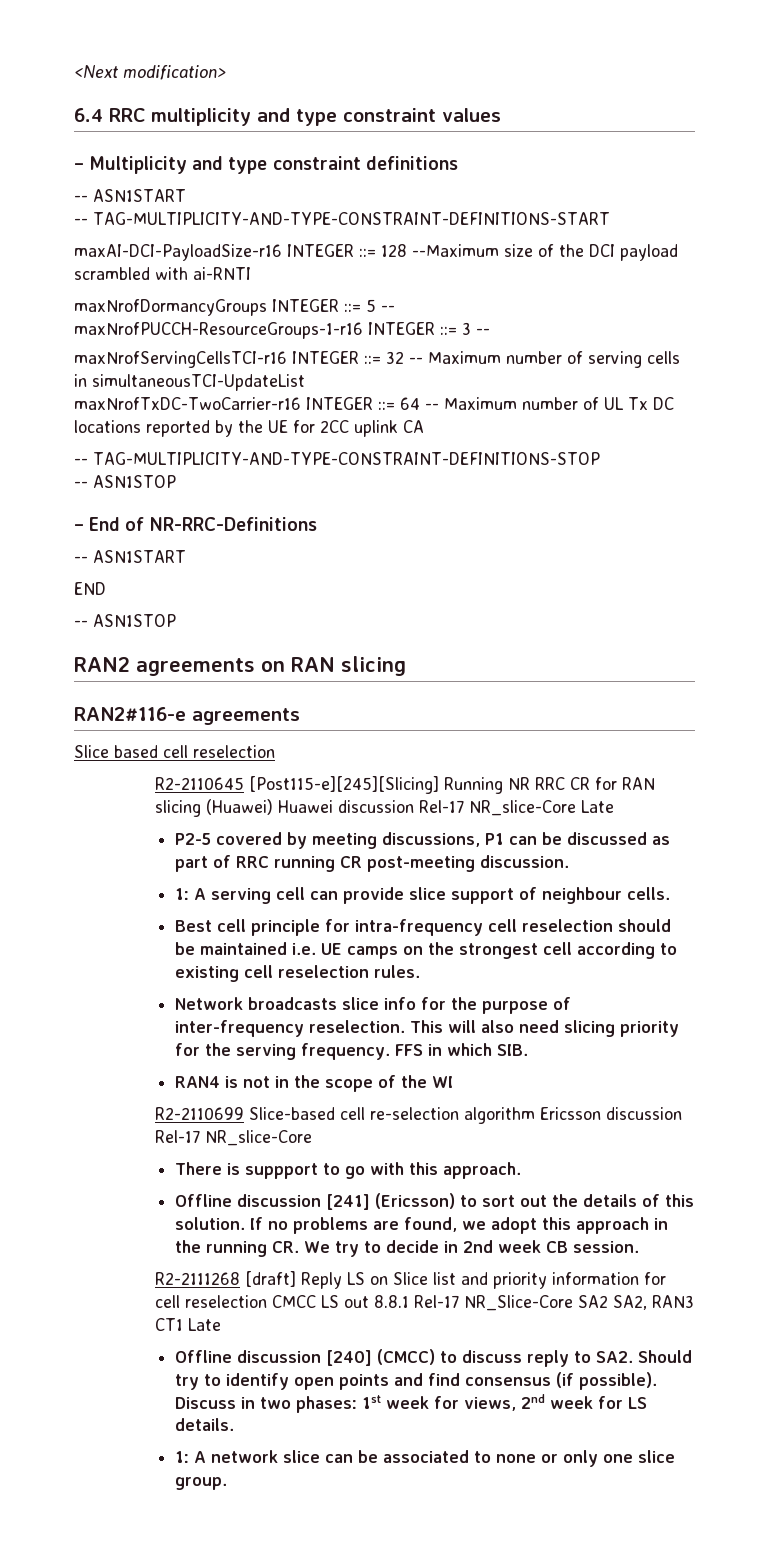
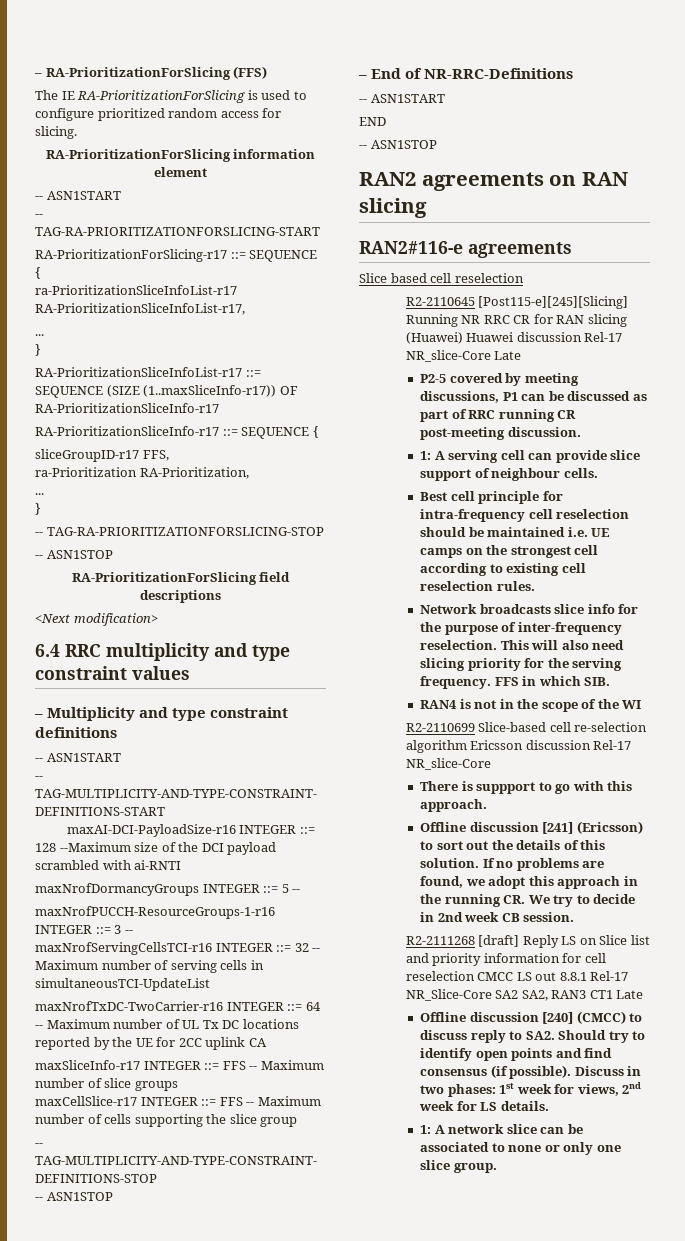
+ – RA-PrioritizationForSlicing (FFS)
+ The IE RA-PrioritizationForSlicing is used to configure prioritized random access for slicing.
+ RA-PrioritizationForSlicing information element
+ -- ASN1START
+ -- TAG-RA-PRIORITIZATIONFORSLICING-START
+ RA-PrioritizationForSlicing-r17 ::= SEQUENCE {
+ ra-PrioritizationSliceInfoList-r17 RA-PrioritizationSliceInfoList-r17,
+ ...
+ }
+ RA-PrioritizationSliceInfoList-r17 ::= SEQUENCE (SIZE (1..maxSliceInfo-r17)) OF RA-PrioritizationSliceInfo-r17
+ RA-PrioritizationSliceInfo-r17 ::= SEQUENCE {
+ sliceGroupID-r17 FFS,
+ ra-Prioritization RA-Prioritization,
+ ...
+ }
+ -- TAG-RA-PRIORITIZATIONFORSLICING-STOP
+ -- ASN1STOP
+ RA-PrioritizationForSlicing field descriptions
+ maxSliceInfo-r17 INTEGER ::= FFS -- Maximum number of slice groups
+ maxCellSlice-r17 INTEGER ::= FFS -- Maximum number of cells supporting the slice group

